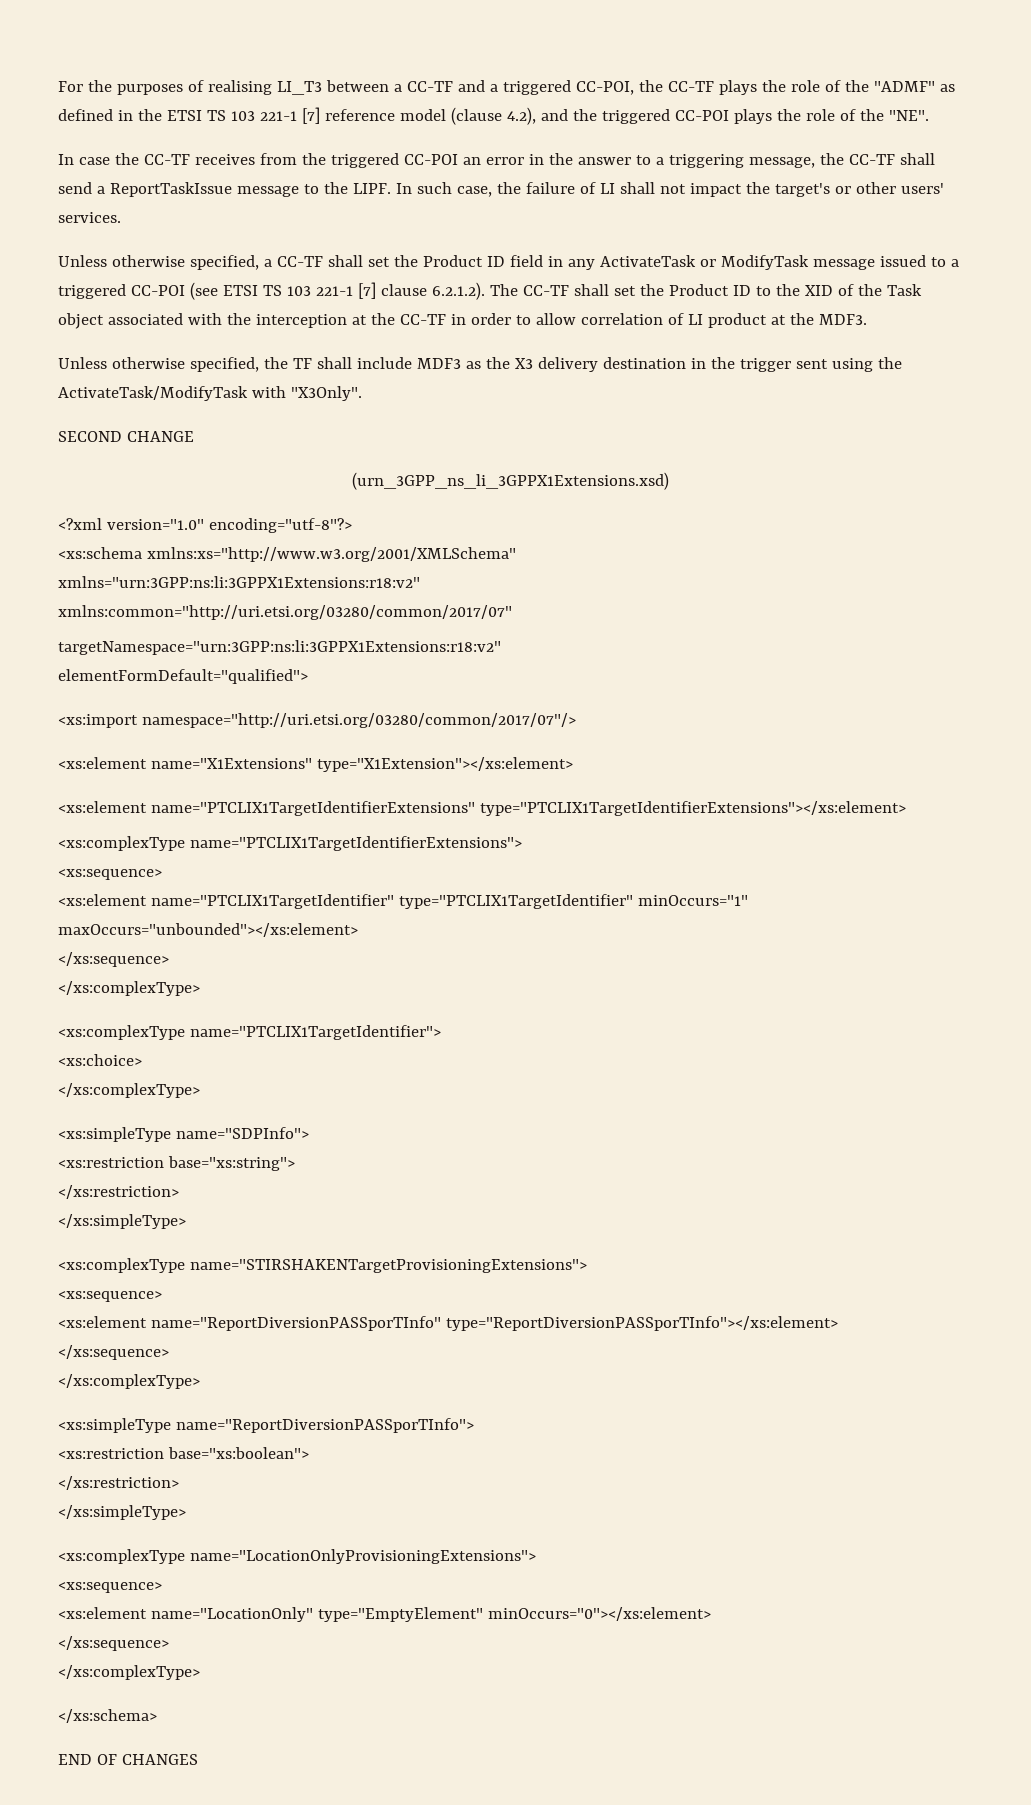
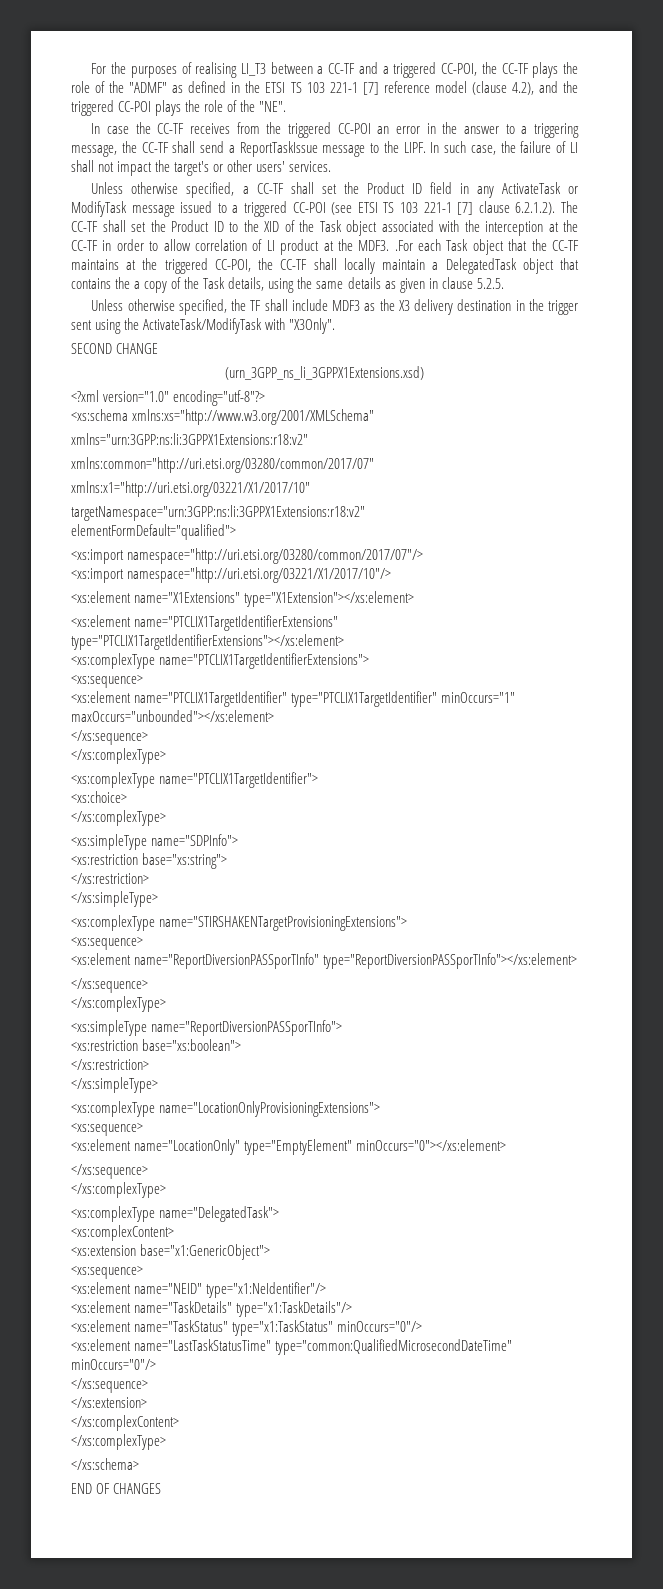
- Unless otherwise specified, a CC-TF shall set the Product ID field in any ActivateTask or ModifyTask message issued to a triggered CC-POI (see ETSI TS 103 221-1 [7] clause 6.2.1.2). The CC-TF shall set the Product ID to the XID of the Task object associated with the interception at the CC-TF in order to allow correlation of LI product at the MDF3.
+ Unless otherwise specified, a CC-TF shall set the Product ID field in any ActivateTask or ModifyTask message issued to a triggered CC-POI (see ETSI TS 103 221-1 [7] clause 6.2.1.2). The CC-TF shall set the Product ID to the XID of the Task object associated with the interception at the CC-TF in order to allow correlation of LI product at the MDF3. .For each Task object that the CC-TF maintains at the triggered CC-POI, the CC-TF shall locally maintain a DelegatedTask object that contains the a copy of the Task details, using the same details as given in clause 5.2.5.
+ xmlns:x1="http://uri.etsi.org/03221/X1/2017/10"
+ <xs:import namespace="http://uri.etsi.org/03221/X1/2017/10"/>
+ <xs:complexType name="DelegatedTask">
+ <xs:complexContent>
+ <xs:extension base="x1:GenericObject">
+ <xs:sequence>
+ <xs:element name="NEID" type="x1:NeIdentifier"/>
+ <xs:element name="TaskDetails" type="x1:TaskDetails"/>
+ <xs:element name="TaskStatus" type="x1:TaskStatus" minOccurs="0"/>
+ <xs:element name="LastTaskStatusTime" type="common:QualifiedMicrosecondDateTime" minOccurs="0"/>
+ </xs:sequence>
+ </xs:extension>
+ </xs:complexContent>
+ </xs:complexType>

